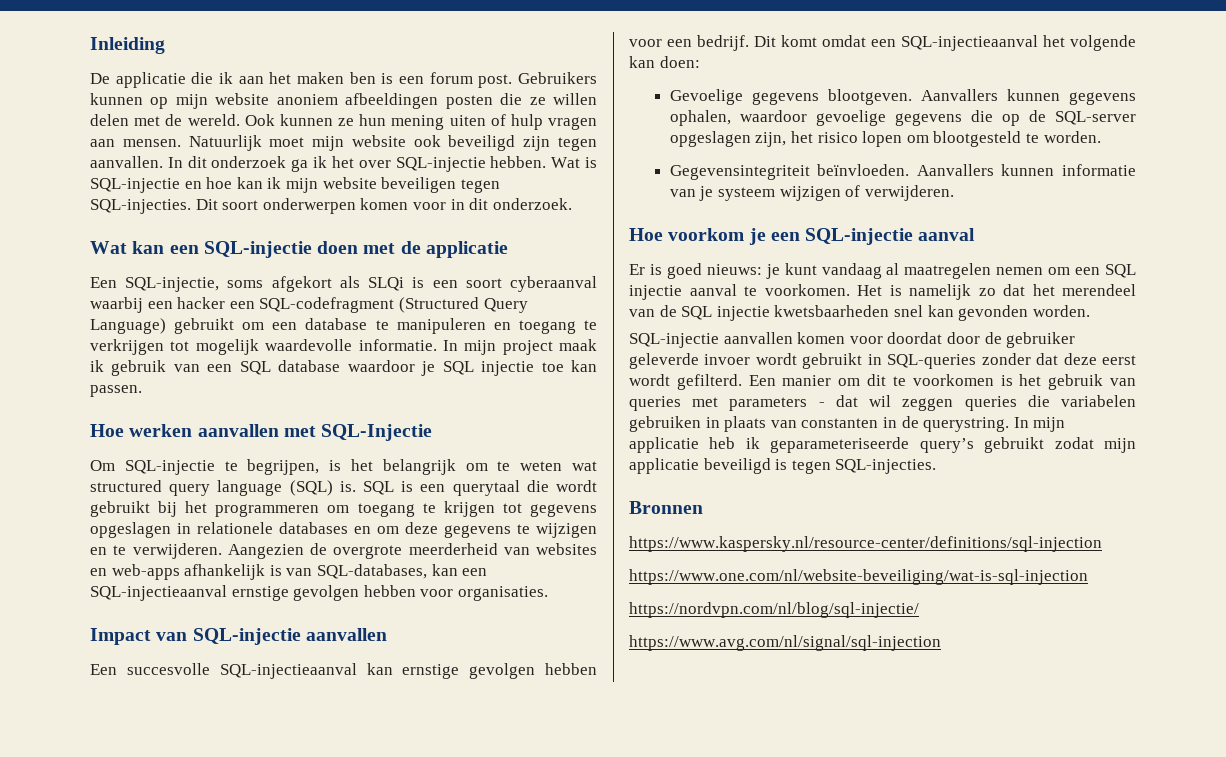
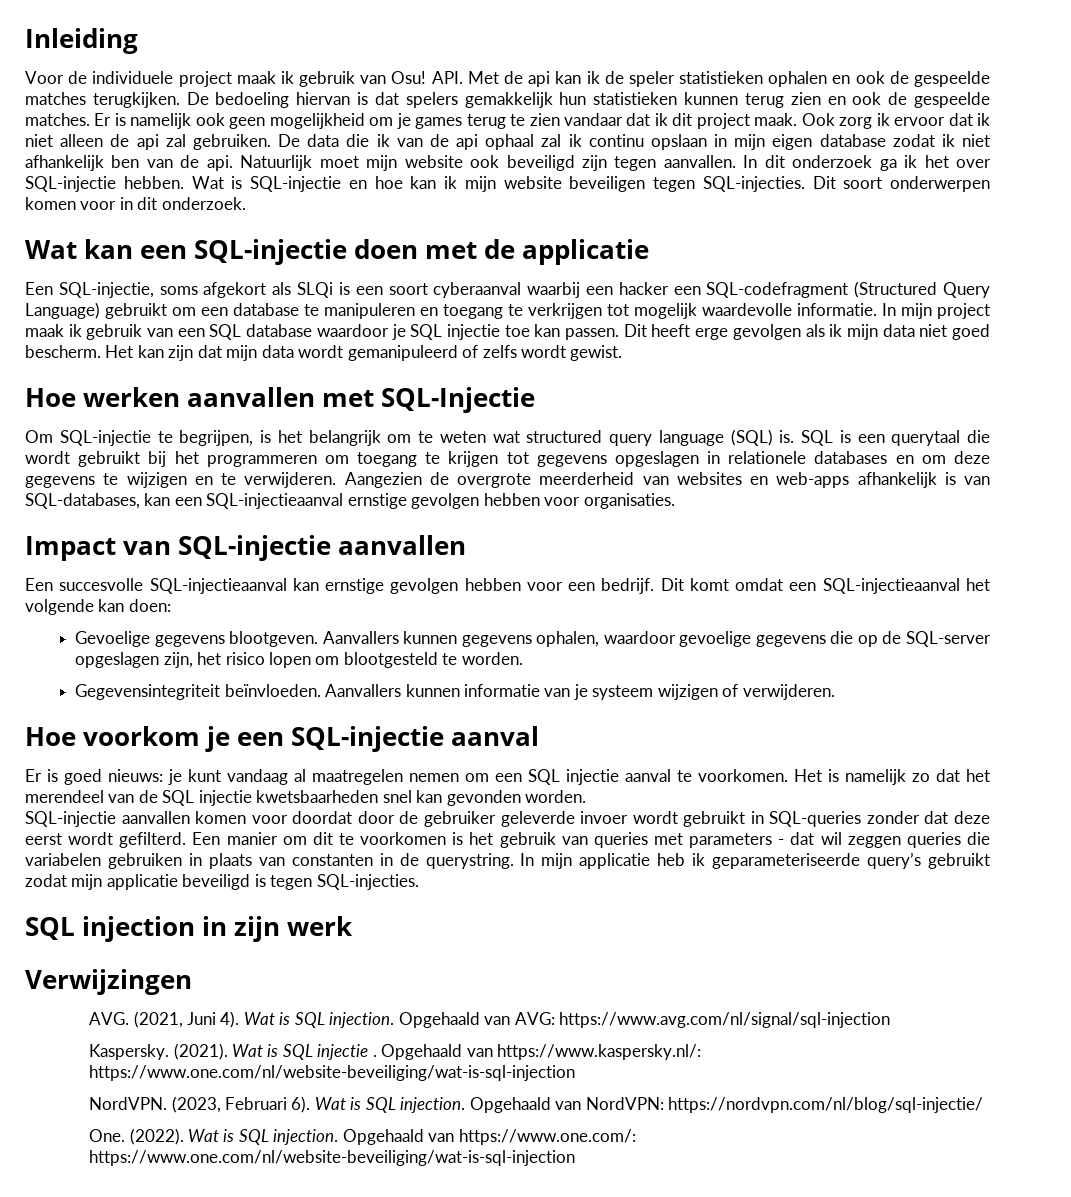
- De applicatie die ik aan het maken ben is een forum post. Gebruikers kunnen op mijn website anoniem afbeeldingen posten die ze willen delen met de wereld. Ook kunnen ze hun mening uiten of hulp vragen aan mensen.
+ Voor de individuele project maak ik gebruik van Osu! API. Met de api kan ik de speler statistieken ophalen en ook de gespeelde matches terugkijken. De bedoeling hiervan is dat spelers gemakkelijk hun statistieken kunnen terug zien en ook de gespeelde matches. Er is namelijk ook geen mogelijkheid om je games terug te zien vandaar dat ik dit project maak. Ook zorg ik ervoor dat ik niet alleen de api zal gebruiken. De data die ik van de api ophaal zal ik continu opslaan in mijn eigen database zodat ik niet afhankelijk ben van de api.
+ Dit heeft erge gevolgen als ik mijn data niet goed bescherm. Het kan zijn dat mijn data wordt gemanipuleerd of zelfs wordt gewist.
- Bronnen
- https://www.kaspersky.nl/resource-center/definitions/sql-injection
- https://www.one.com/nl/website-beveiliging/wat-is-sql-injection
- https://nordvpn.com/nl/blog/sql-injectie/
- https://www.avg.com/nl/signal/sql-injection
+ SQL injection in zijn werk
+ Verwijzingen
+ AVG. (2021, Juni 4). Wat is SQL injection. Opgehaald van AVG: https://www.avg.com/nl/signal/sql-injection
+ Kaspersky. (2021). Wat is SQL injectie . Opgehaald van https://www.kaspersky.nl/: https://www.one.com/nl/website-beveiliging/wat-is-sql-injection
+ NordVPN. (2023, Februari 6). Wat is SQL injection. Opgehaald van NordVPN: https://nordvpn.com/nl/blog/sql-injectie/
+ One. (2022). Wat is SQL injection. Opgehaald van https://www.one.com/: https://www.one.com/nl/website-beveiliging/wat-is-sql-injection

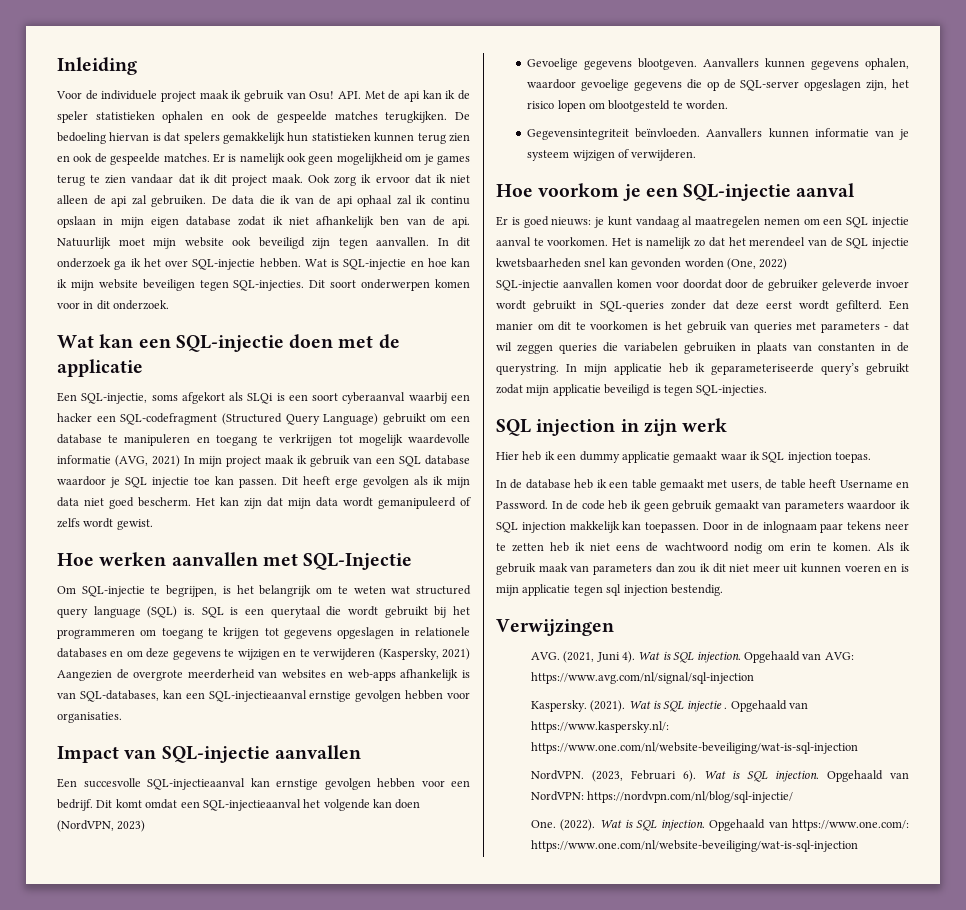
- Een SQL-injectie, soms afgekort als SLQi is een soort cyberaanval waarbij een hacker een SQL-codefragment (Structured Query Language) gebruikt om een database te manipuleren en toegang te verkrijgen tot mogelijk waardevolle informatie. In mijn project maak ik gebruik van een SQL database waardoor je SQL injectie toe kan passen.
+ Een SQL-injectie, soms afgekort als SLQi is een soort cyberaanval waarbij een hacker een SQL-codefragment (Structured Query Language) gebruikt om een database te manipuleren en toegang te verkrijgen tot mogelijk waardevolle informatie (AVG, 2021) In mijn project maak ik gebruik van een SQL database waardoor je SQL injectie toe kan passen.
- SQL is een querytaal die wordt gebruikt bij het programmeren om toegang te krijgen tot gegevens opgeslagen in relationele databases en om deze gegevens te wijzigen en te verwijderen. Aangezien de overgrote meerderheid van websites en web-apps afhankelijk is van SQL-databases, kan een SQL-injectieaanval ernstige gevolgen hebben voor organisaties.
+ SQL is een querytaal die wordt gebruikt bij het programmeren om toegang te krijgen tot gegevens opgeslagen in relationele databases en om deze gegevens te wijzigen en te verwijderen (Kaspersky, 2021) Aangezien de overgrote meerderheid van websites en web-apps afhankelijk is van SQL-databases, kan een SQL-injectieaanval ernstige gevolgen hebben voor organisaties.
- Dit komt omdat een SQL-injectieaanval het volgende kan doen:
+ Dit komt omdat een SQL-injectieaanval het volgende kan doen (NordVPN, 2023)
- Het is namelijk zo dat het merendeel van de SQL injectie kwetsbaarheden snel kan gevonden worden.
+ Het is namelijk zo dat het merendeel van de SQL injectie kwetsbaarheden snel kan gevonden worden (One, 2022)
+ Hier heb ik een dummy applicatie gemaakt waar ik SQL injection toepas.
+ In de database heb ik een table gemaakt met users, de table heeft Username en Password. In de code heb ik geen gebruik gemaakt van parameters waardoor ik SQL injection makkelijk kan toepassen. Door in de inlognaam paar tekens neer te zetten heb ik niet eens de wachtwoord nodig om erin te komen. Als ik gebruik maak van parameters dan zou ik dit niet meer uit kunnen voeren en is mijn applicatie tegen sql injection bestendig.

